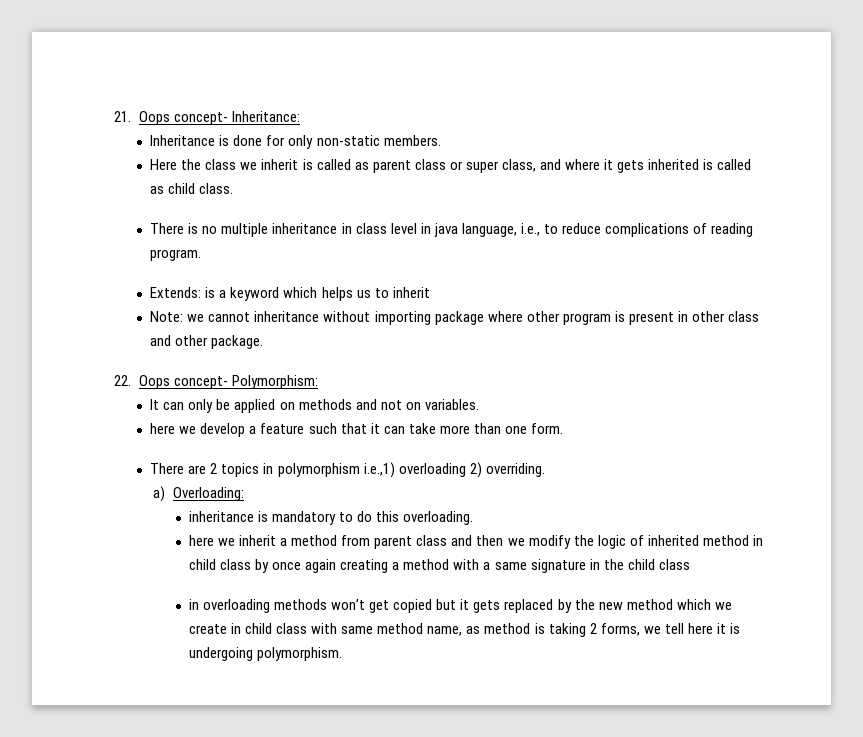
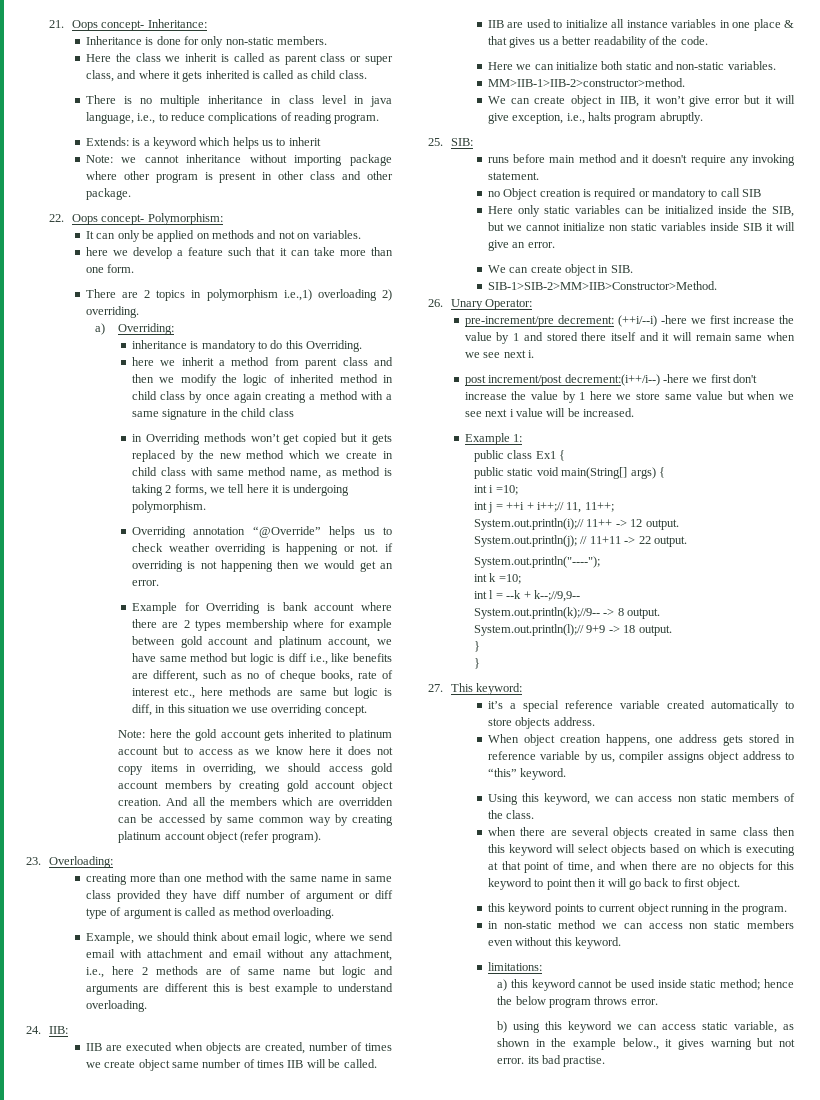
- a) Overloading:
+ a) Overriding:
- inheritance is mandatory to do this overloading.
+ inheritance is mandatory to do this Overriding.
- in overloading methods won’t get copied but it gets replaced by the new method which we create in child class with same method name, as method is taking 2 forms, we tell here it is undergoing polymorphism.
+ in Overriding methods won’t get copied but it gets replaced by the new method which we create in child class with same method name, as method is taking 2 forms, we tell here it is undergoing polymorphism.
+ Overriding annotation “@Override” helps us to check weather overriding is happening or not. if overriding is not happening then we would get an error.
+ Example for Overriding is bank account where there are 2 types membership where for example between gold account and platinum account, we have same method but logic is diff i.e., like benefits are different, such as no of cheque books, rate of interest etc., here methods are same but logic is diff, in this situation we use overriding concept.
+ Note: here the gold account gets inherited to platinum account but to access as we know here it does not copy items in overriding, we should access gold account members by creating gold account object creation. And all the members which are overridden can be accessed by same common way by creating platinum account object (refer program).
+ 23. Overloading:
+ creating more than one method with the same name in same class provided they have diff number of argument or diff type of argument is called as method overloading.
+ Example, we should think about email logic, where we send email with attachment and email without any attachment, i.e., here 2 methods are of same name but logic and arguments are different this is best example to understand overloading.
+ 24. IIB:
+ IIB are executed when objects are created, number of times we create object same number of times IIB will be called.
+ IIB are used to initialize all instance variables in one place & that gives us a better readability of the code.
+ Here we can initialize both static and non-static variables.
+ MM>IIB-1>IIB-2>constructor>method.
+ We can create object in IIB, it won’t give error but it will give exception, i.e., halts program abruptly.
+ 25. SIB:
+ runs before main method and it doesn't require any invoking statement.
+ no Object creation is required or mandatory to call SIB
+ Here only static variables can be initialized inside the SIB, but we cannot initialize non static variables inside SIB it will give an error.
+ We can create object in SIB.
+ SIB-1>SIB-2>MM>IIB>Constructor>Method.
+ 26. Unary Operator:
+ pre-increment/pre decrement: (++i/--i) -here we first increase the value by 1 and stored there itself and it will remain same when we see next i.
+ post increment/post decrement:(i++/i--) -here we first don't increase the value by 1 here we store same value but when we see next i value will be increased.
+ Example 1:
+ public class Ex1 {
+ public static void main(String[] args) {
+ int i =10;
+ int j = ++i + i++;// 11, 11++;
+ System.out.println(i);// 11++ -> 12 output.
+ System.out.println(j); // 11+11 -> 22 output.
+ System.out.println("----");
+ int k =10;
+ int l = --k + k--;//9,9--
+ System.out.println(k);//9-- -> 8 output.
+ System.out.println(l);// 9+9 -> 18 output.
+ }
+ }
+ 27. This keyword:
+ it’s a special reference variable created automatically to store objects address.
+ When object creation happens, one address gets stored in reference variable by us, compiler assigns object address to “this” keyword.
+ Using this keyword, we can access non static members of the class.
+ when there are several objects created in same class then this keyword will select objects based on which is executing at that point of time, and when there are no objects for this keyword to point then it will go back to first object.
+ this keyword points to current object running in the program.
+ in non-static method we can access non static members even without this keyword.
+ limitations:
+ a) this keyword cannot be used inside static method; hence the below program throws error.
+ b) using this keyword we can access static variable, as shown in the example below., it gives warning but not error. its bad practise.

